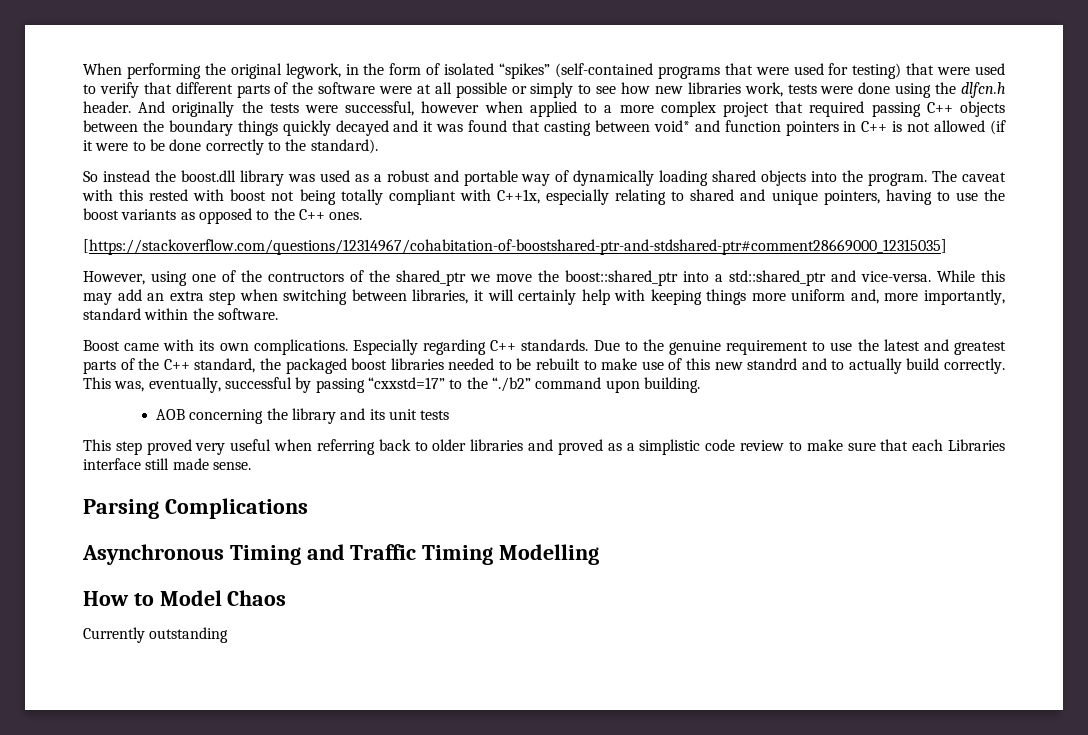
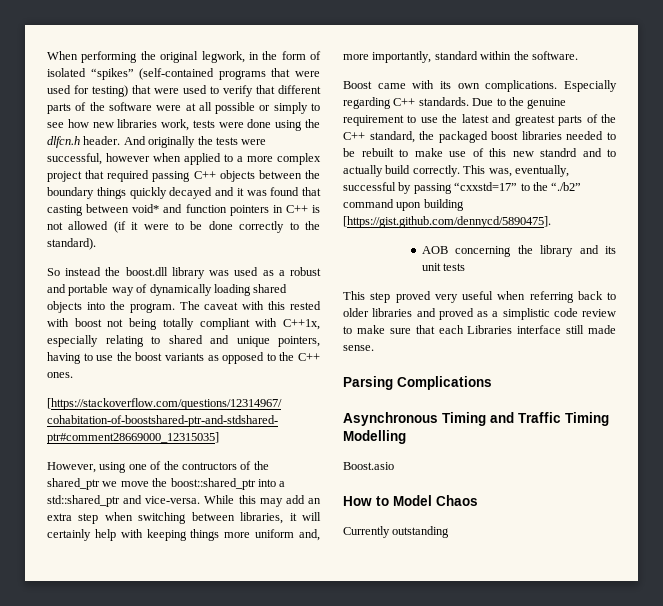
- This was, eventually, successful by passing “cxxstd=17” to the “./b2” command upon building.
+ This was, eventually, successful by passing “cxxstd=17” to the “./b2” command upon building [https://gist.github.com/dennycd/5890475].
+ Boost.asio

